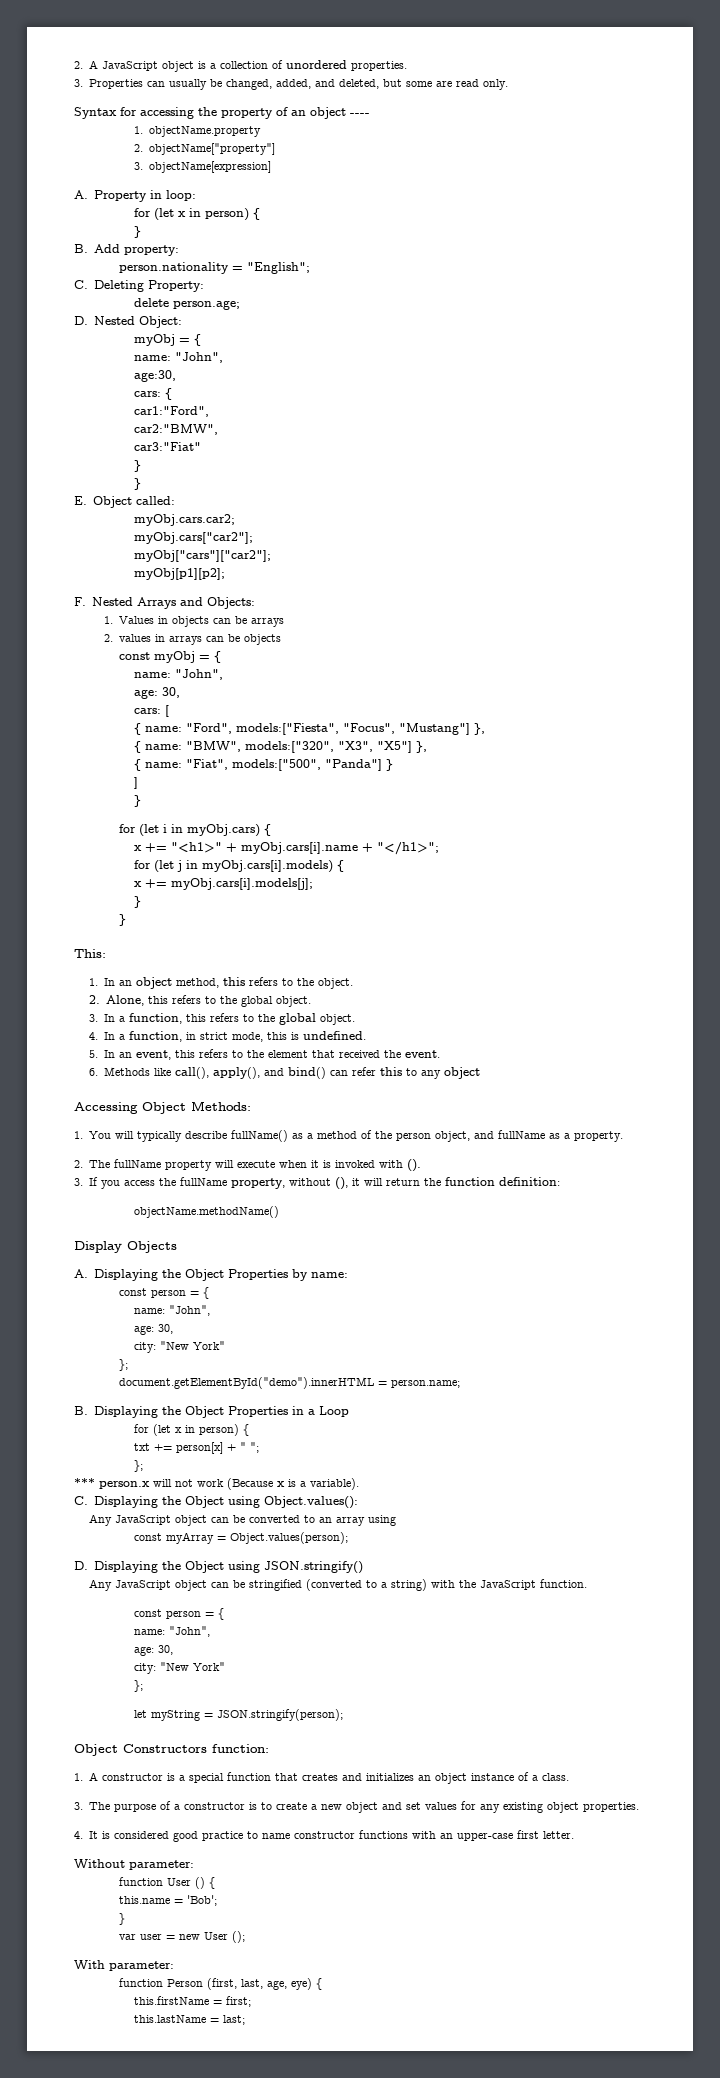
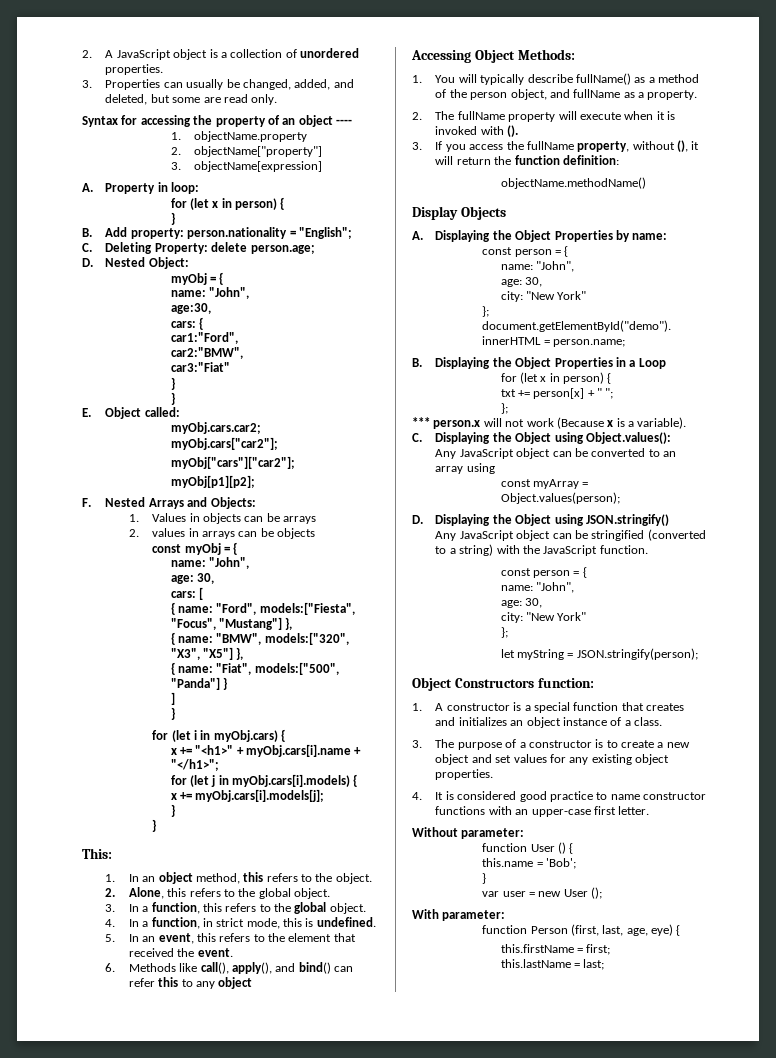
- B. Add property:
- person.nationality = "English";
+ B. Add property: person.nationality = "English";
- C. Deleting Property:
- delete person.age;
+ C. Deleting Property: delete person.age;

